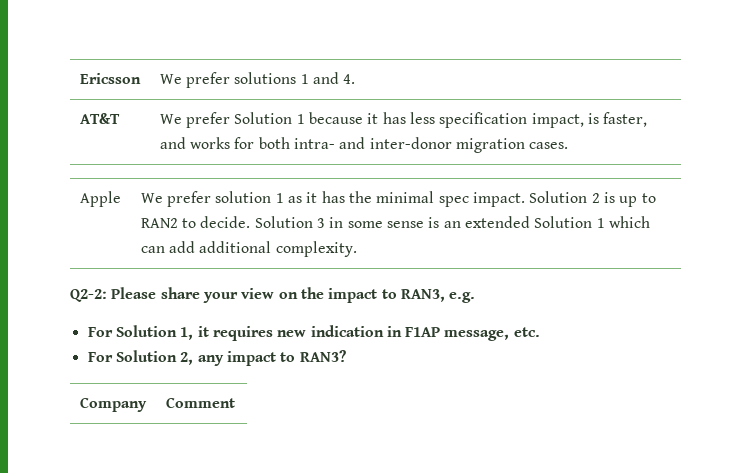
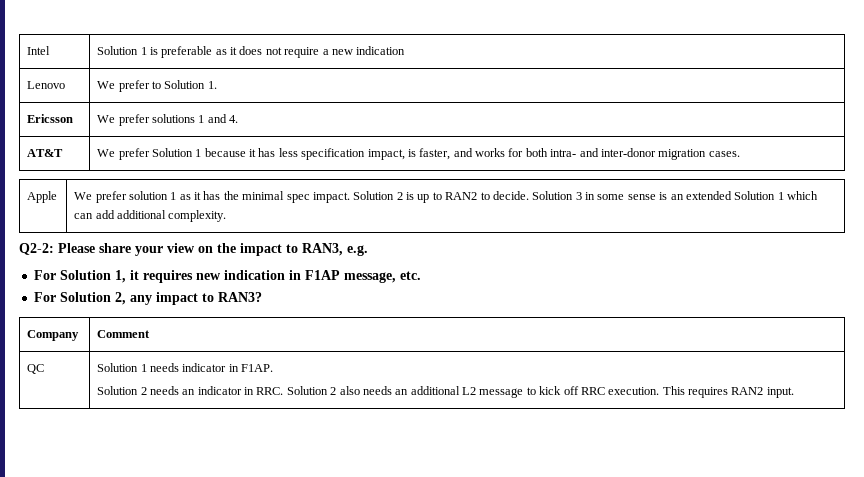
+ Intel | Solution 1 is preferable as it does not require a new indication
+ Lenovo | We prefer to Solution 1.
+ QC | Solution 1 needs indicator in F1AP.
+ Solution 2 needs an indicator in RRC. Solution 2 also needs an additional L2 message to kick off RRC execution. This requires RAN2 input.

